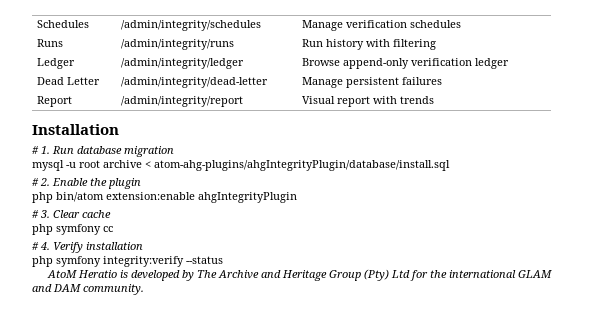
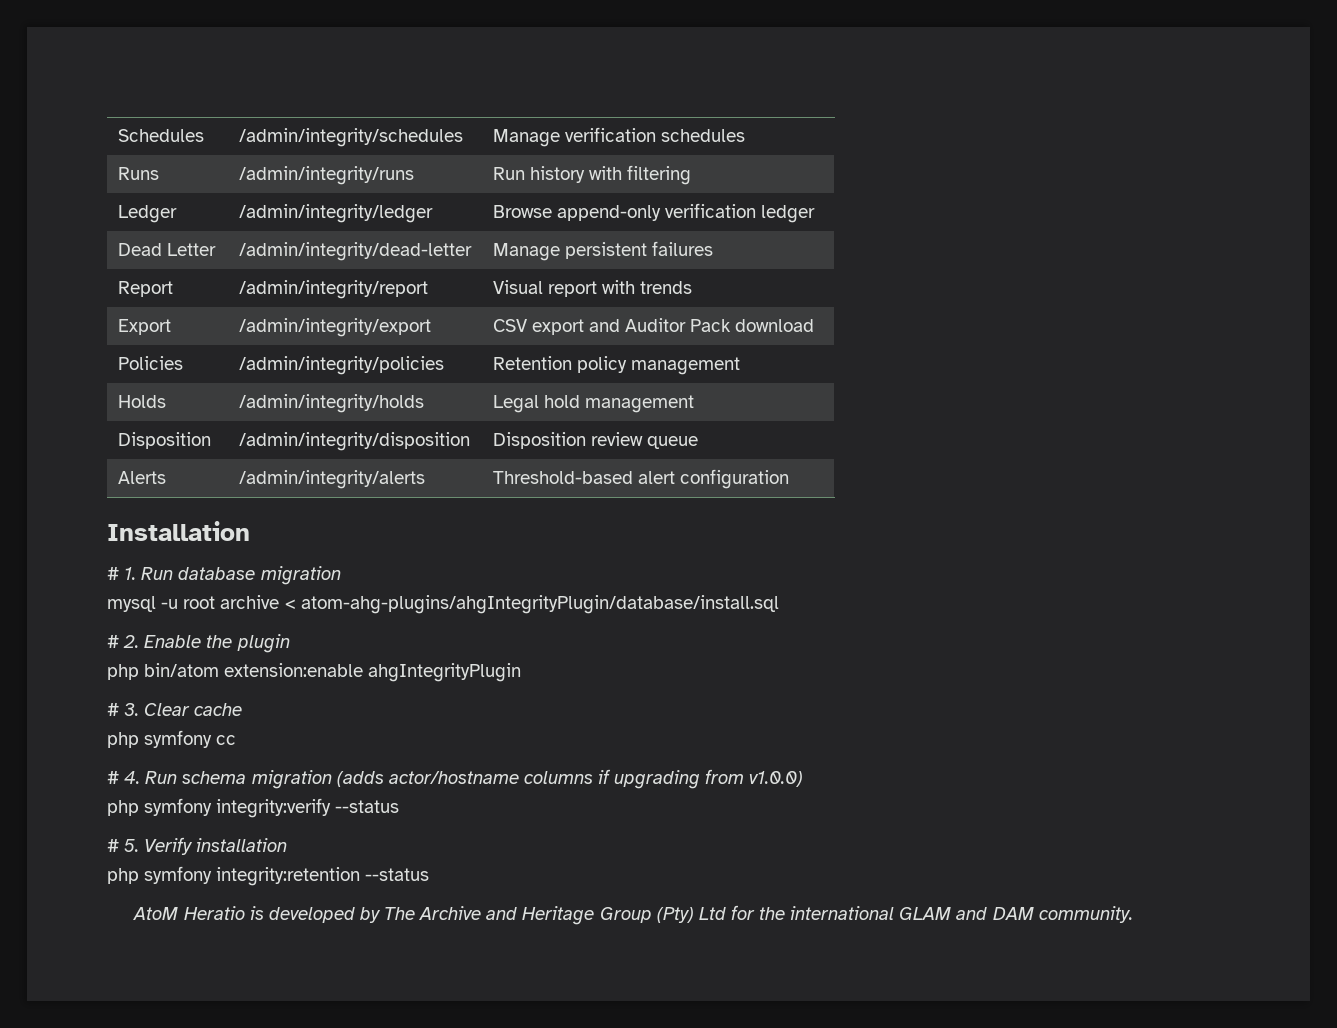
+ Export | /admin/integrity/export | CSV export and Auditor Pack download
+ Policies | /admin/integrity/policies | Retention policy management
+ Holds | /admin/integrity/holds | Legal hold management
+ Disposition | /admin/integrity/disposition | Disposition review queue
+ Alerts | /admin/integrity/alerts | Threshold-based alert configuration
- # 4. Verify installation
+ # 4. Run schema migration (adds actor/hostname columns if upgrading from v1.0.0)
+ php symfony integrity:verify --status
+ # 5. Verify installation
- php symfony integrity:verify --status
+ php symfony integrity:retention --status

